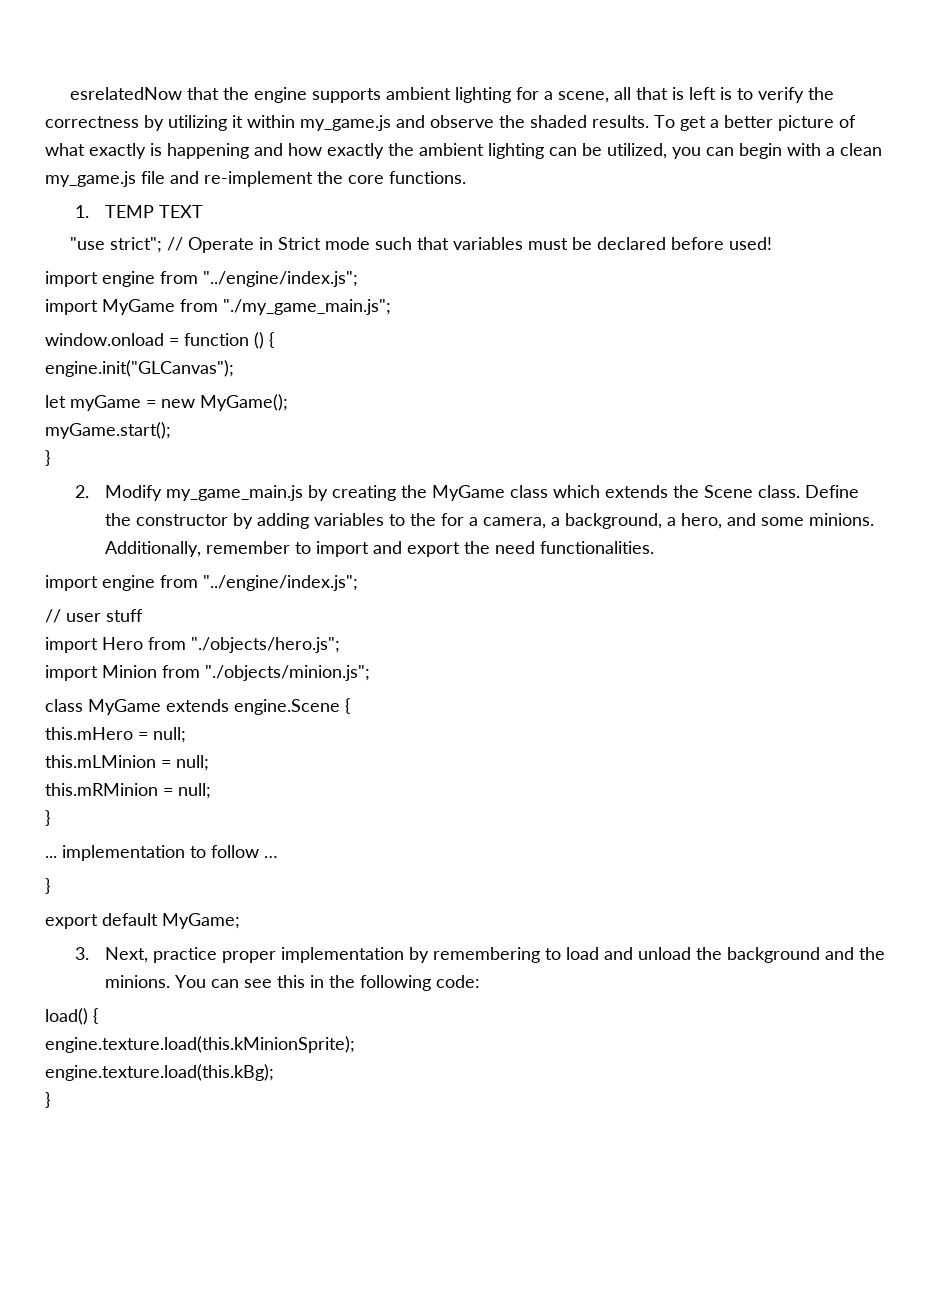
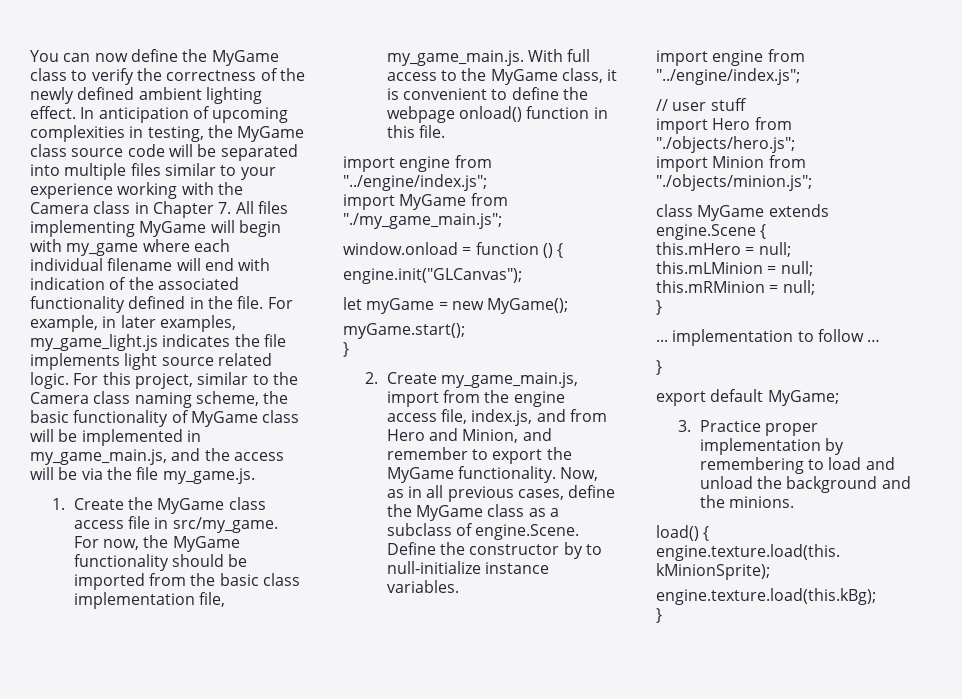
- esrelatedNow that the engine supports ambient lighting for a scene, all that is left is to verify the correctness by utilizing it within my_game.js and observe the shaded results. To get a better picture of what exactly is happening and how exactly the ambient lighting can be utilized, you can begin with a clean my_game.js file and re-implement the core functions.
- 1. TEMP TEXT
- "use strict"; // Operate in Strict mode such that variables must be declared before used!
+ You can now define the MyGame class to verify the correctness of the newly defined ambient lighting effect. In anticipation of upcoming complexities in testing, the MyGame class source code will be separated into multiple files similar to your experience working with the Camera class in Chapter 7. All files implementing MyGame will begin with my_game where each individual filename will end with indication of the associated functionality defined in the file. For example, in later examples, my_game_light.js indicates the file implements light source related logic. For this project, similar to the Camera class naming scheme, the basic functionality of MyGame class will be implemented in my_game_main.js, and the access will be via the file my_game.js.
+ 1. Create the MyGame class access file in src/my_game. For now, the MyGame functionality should be imported from the basic class implementation file, my_game_main.js. With full access to the MyGame class, it is convenient to define the webpage onload() function in this file.
- 2. Modify my_game_main.js by creating the MyGame class which extends the Scene class. Define the constructor by adding variables to the for a camera, a background, a hero, and some minions. Additionally, remember to import and export the need functionalities.
+ 2. Create my_game_main.js, import from the engine access file, index.js, and from Hero and Minion, and remember to export the MyGame functionality. Now, as in all previous cases, define the MyGame class as a subclass of engine.Scene. Define the constructor by to null-initialize instance variables.
- 3. Next, practice proper implementation by remembering to load and unload the background and the minions. You can see this in the following code:
+ 3. Practice proper implementation by remembering to load and unload the background and the minions.

